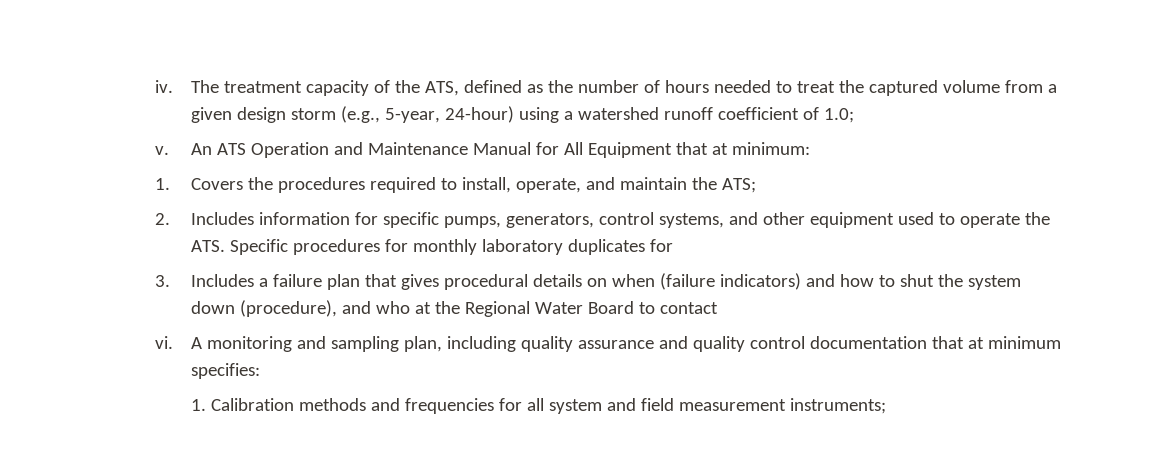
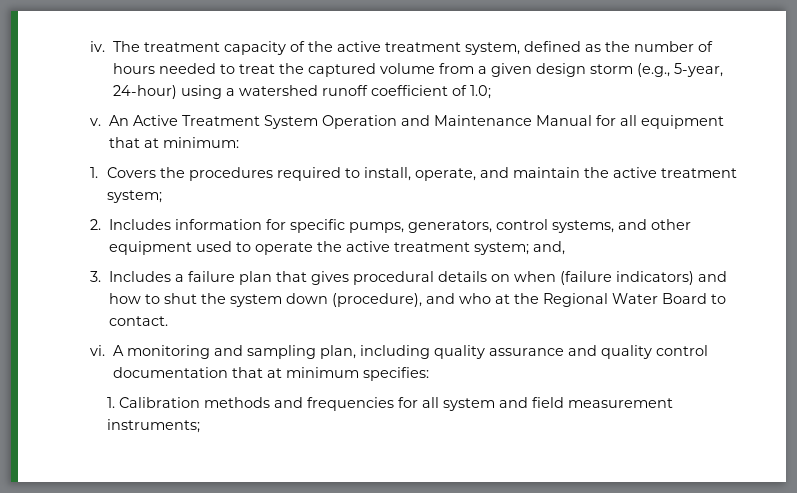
- The treatment capacity of the ATS, defined as the number of hours needed to treat the captured volume from a given design storm (e.g., 5-year, 24-hour) using a watershed runoff coefficient of 1.0;
+ The treatment capacity of the active treatment system, defined as the number of hours needed to treat the captured volume from a given design storm (e.g., 5-year, 24-hour) using a watershed runoff coefficient of 1.0;
- An ATS Operation and Maintenance Manual for All Equipment that at minimum:
+ An Active Treatment System Operation and Maintenance Manual for all equipment that at minimum:
- 1. Covers the procedures required to install, operate, and maintain the ATS;
+ 1. Covers the procedures required to install, operate, and maintain the active treatment system;
- 2. Includes information for specific pumps, generators, control systems, and other equipment used to operate the ATS. Specific procedures for monthly laboratory duplicates for
+ 2. Includes information for specific pumps, generators, control systems, and other equipment used to operate the active treatment system; and,
- 3. Includes a failure plan that gives procedural details on when (failure indicators) and how to shut the system down (procedure), and who at the Regional Water Board to contact
+ 3. Includes a failure plan that gives procedural details on when (failure indicators) and how to shut the system down (procedure), and who at the Regional Water Board to contact.

